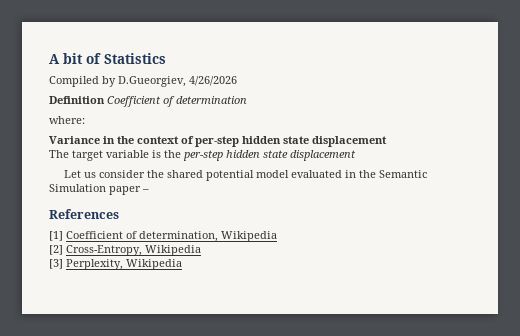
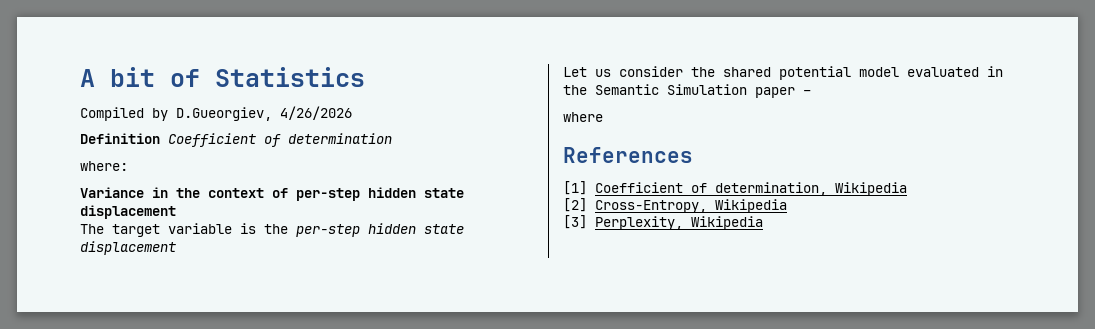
+ where

